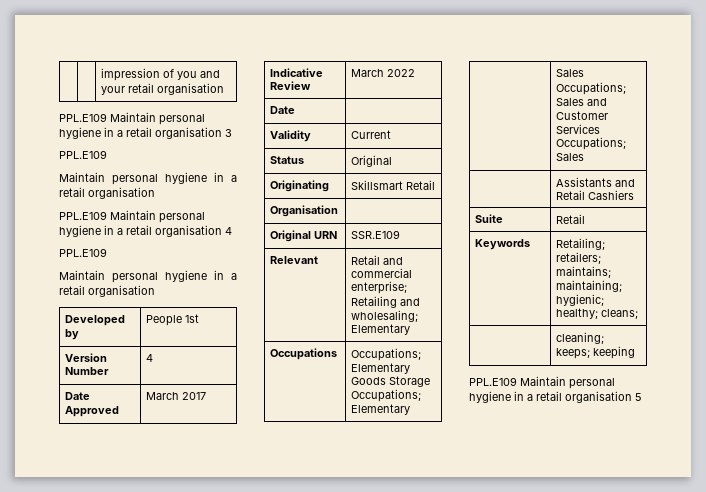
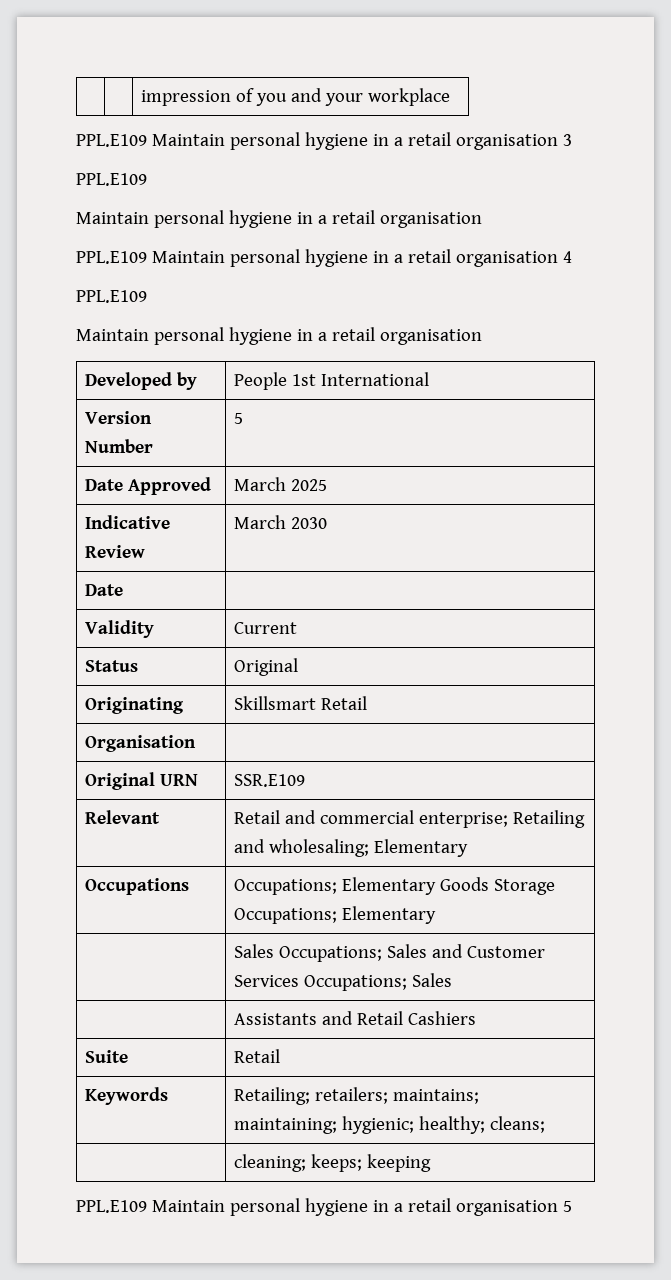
- | | impression of you and your retail organisation
+ | | impression of you and your workplace
- Developed by | People 1st
+ Developed by | People 1st International
- Version Number | 4
+ Version Number | 5
- Date Approved | March 2017
+ Date Approved | March 2025
- Indicative Review | March 2022
+ Indicative Review | March 2030

